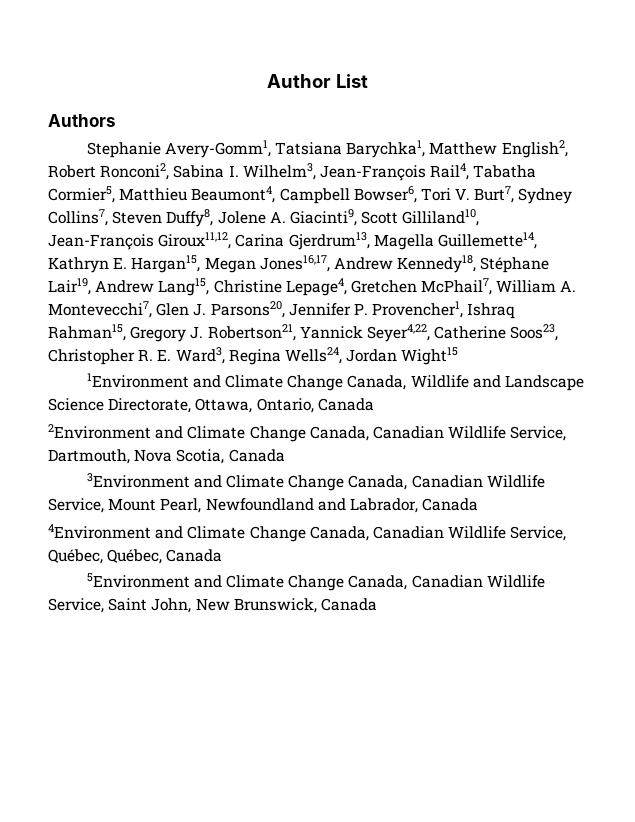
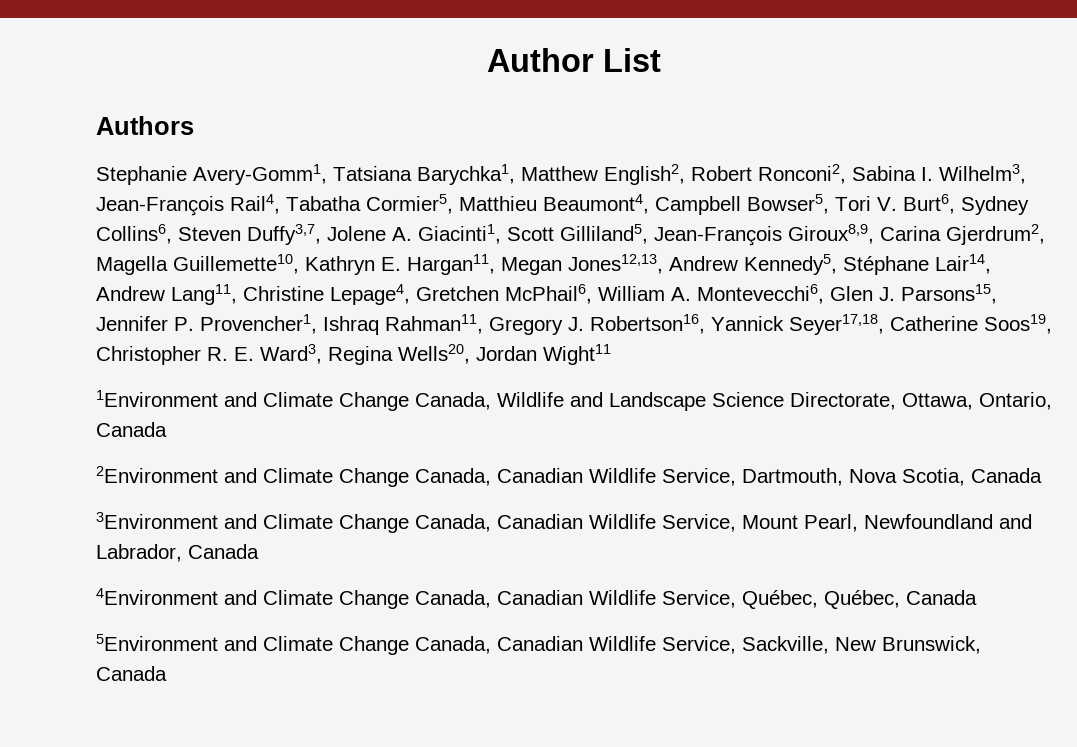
- Stephanie Avery-Gomm1, Tatsiana Barychka1, Matthew English2, Robert Ronconi2, Sabina I. Wilhelm3, Jean-François Rail4, Tabatha Cormier5, Matthieu Beaumont4, Campbell Bowser6, Tori V. Burt7, Sydney Collins7, Steven Duffy8, Jolene A. Giacinti9, Scott Gilliland10, Jean-François Giroux11,12, Carina Gjerdrum13, Magella Guillemette14, Kathryn E. Hargan15, Megan Jones16,17, Andrew Kennedy18, Stéphane Lair19, Andrew Lang15, Christine Lepage4, Gretchen McPhail7, William A. Montevecchi7, Glen J. Parsons20, Jennifer P. Provencher1, Ishraq Rahman15, Gregory J. Robertson21, Yannick Seyer4,22, Catherine Soos23, Christopher R. E. Ward3, Regina Wells24, Jordan Wight15
+ Stephanie Avery-Gomm1, Tatsiana Barychka1, Matthew English2, Robert Ronconi2, Sabina I. Wilhelm3, Jean-François Rail4, Tabatha Cormier5, Matthieu Beaumont4, Campbell Bowser5, Tori V. Burt6, Sydney Collins6, Steven Duffy3,7, Jolene A. Giacinti1, Scott Gilliland5, Jean-François Giroux8,9, Carina Gjerdrum2, Magella Guillemette10, Kathryn E. Hargan11, Megan Jones12,13, Andrew Kennedy5, Stéphane Lair14, Andrew Lang11, Christine Lepage4, Gretchen McPhail6, William A. Montevecchi6, Glen J. Parsons15, Jennifer P. Provencher1, Ishraq Rahman11, Gregory J. Robertson16, Yannick Seyer17,18, Catherine Soos19, Christopher R. E. Ward3, Regina Wells20, Jordan Wight11
- 5Environment and Climate Change Canada, Canadian Wildlife Service, Saint John, New Brunswick, Canada
+ 5Environment and Climate Change Canada, Canadian Wildlife Service, Sackville, New Brunswick, Canada

